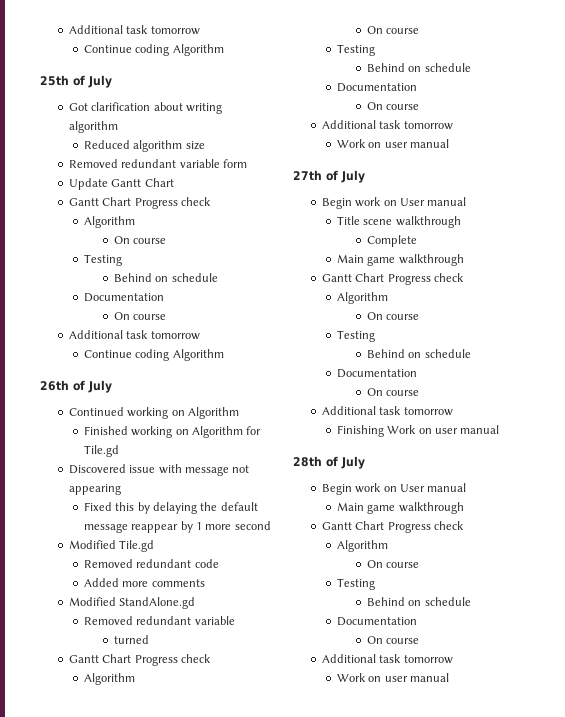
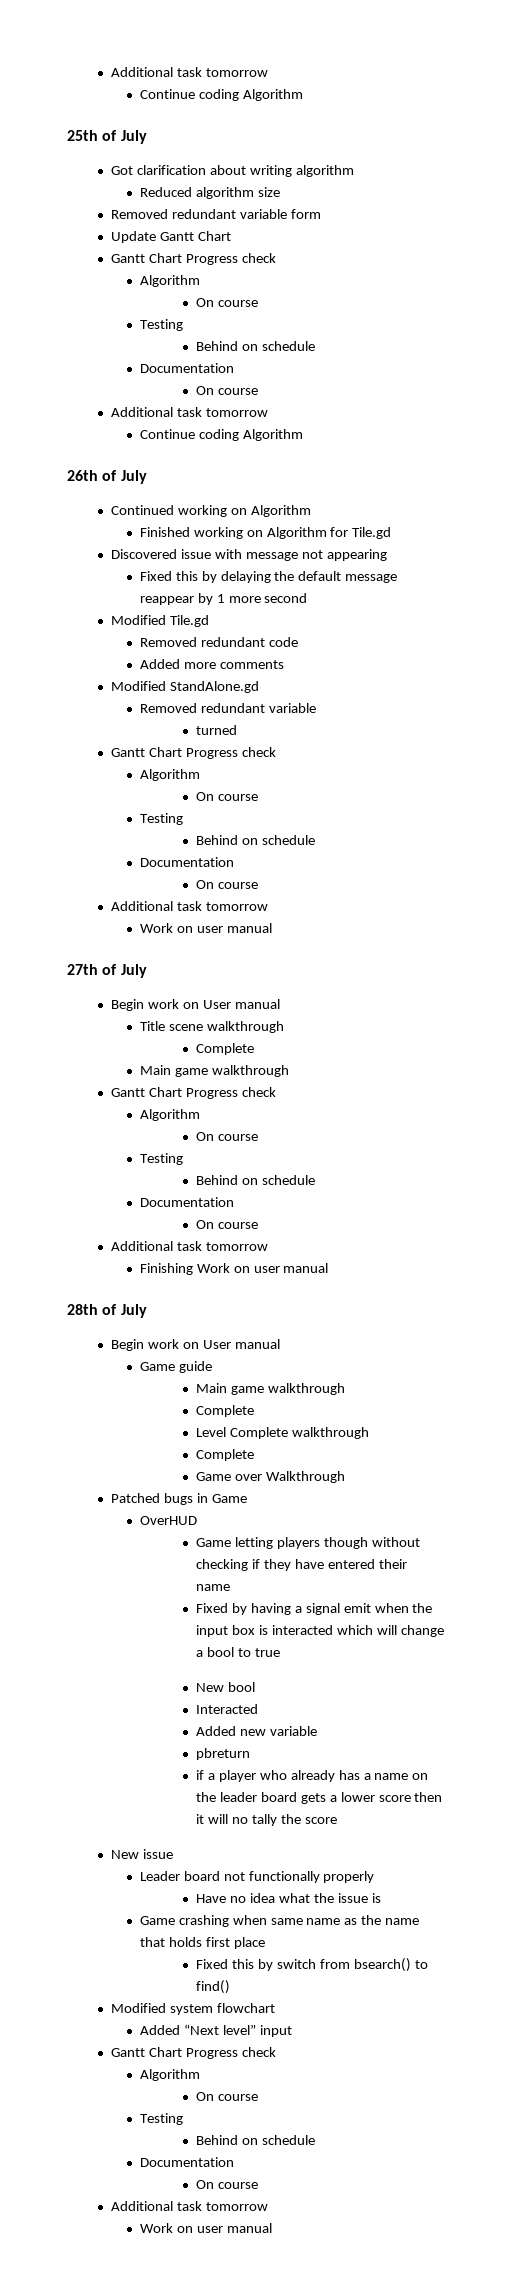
  28th of July
  Begin work on User manual
+ Game guide
  Main game walkthrough
+ Complete
+ Level Complete walkthrough
+ Complete
+ Game over Walkthrough
+ Patched bugs in Game
+ OverHUD
+ Game letting players though without checking if they have entered their name
+ Fixed by having a signal emit when the input box is interacted which will change a bool to true
+ New bool
+ Interacted
+ Added new variable
+ pbreturn
+ if a player who already has a name on the leader board gets a lower score then it will no tally the score
+ New issue
+ Leader board not functionally properly
+ Have no idea what the issue is
+ Game crashing when same name as the name that holds first place
+ Fixed this by switch from bsearch() to find()
+ Modified system flowchart
+ Added “Next level” input

